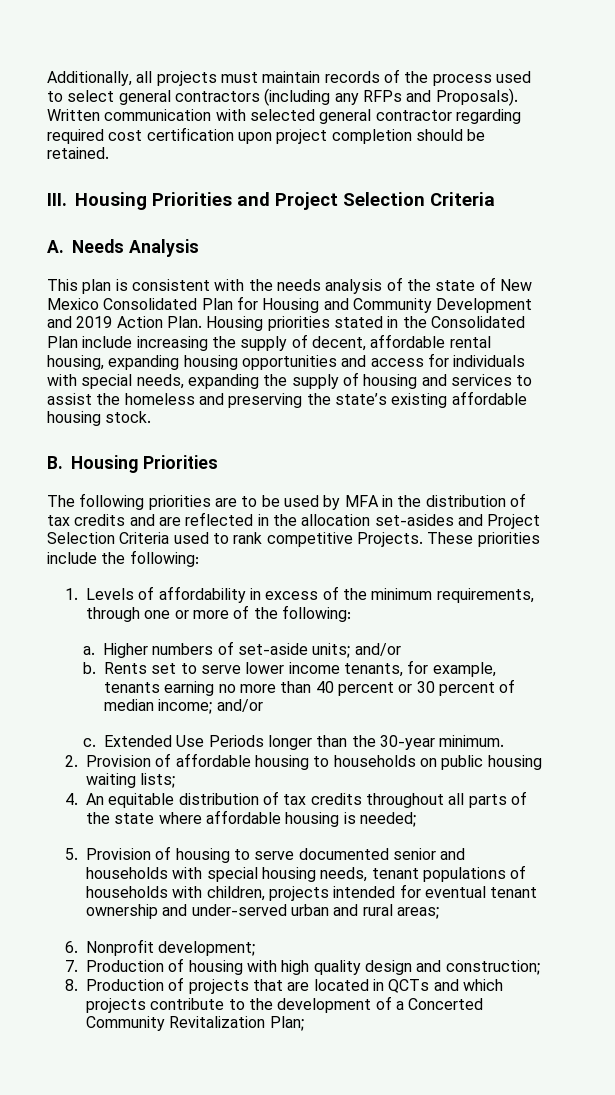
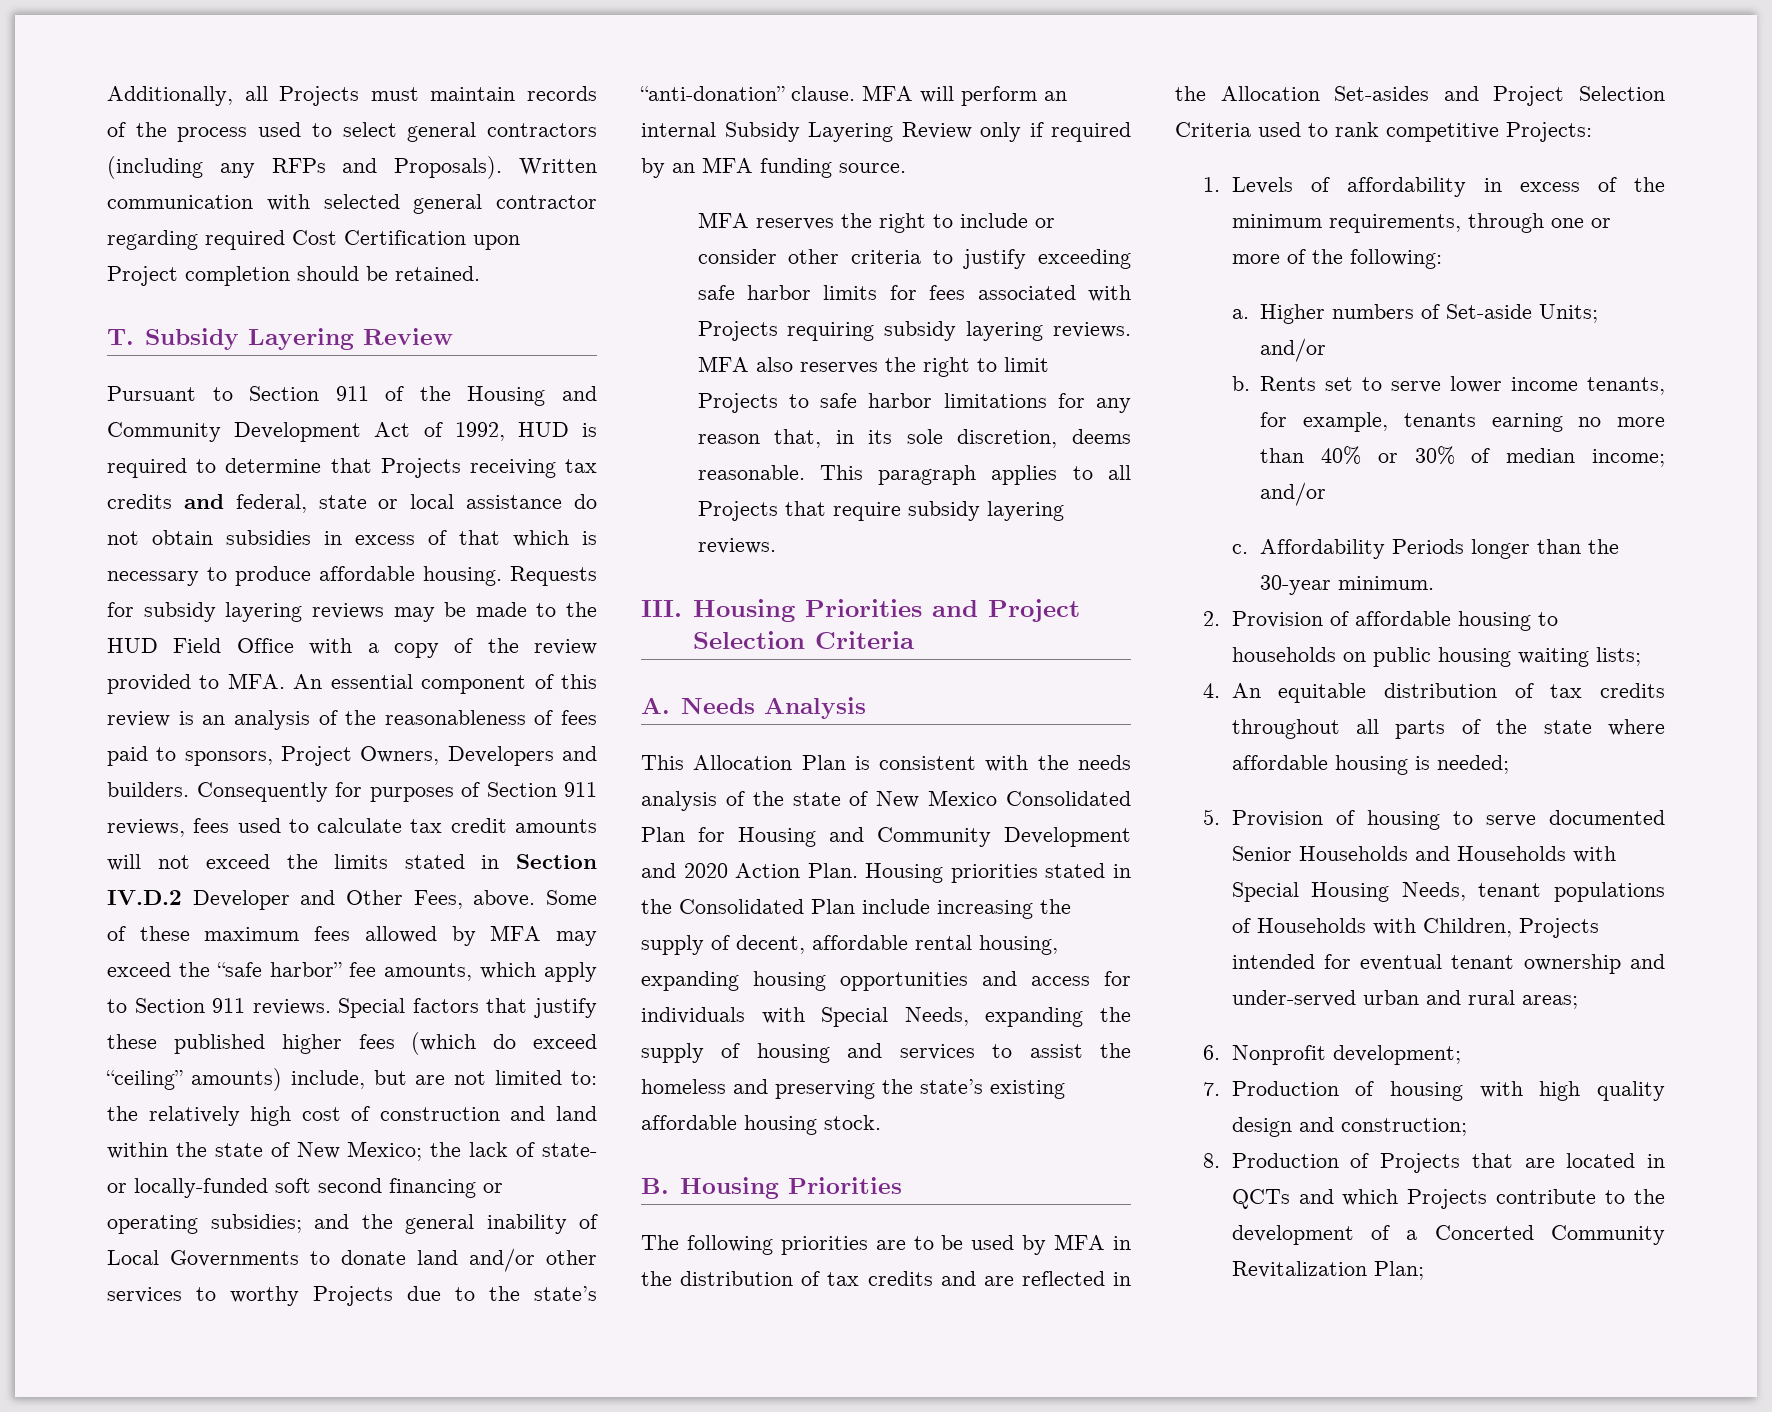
- Additionally, all projects must maintain records of the process used to select general contractors (including any RFPs and Proposals).
+ Additionally, all Projects must maintain records of the process used to select general contractors (including any RFPs and Proposals).
- Written communication with selected general contractor regarding required cost certification upon project completion should be retained.
+ Written communication with selected general contractor regarding required Cost Certification upon Project completion should be retained.
+ T. Subsidy Layering Review
+ Pursuant to Section 911 of the Housing and Community Development Act of 1992, HUD is required to determine that Projects receiving tax credits and federal, state or local assistance do not obtain subsidies in excess of that which is necessary to produce affordable housing. Requests for subsidy layering reviews may be made to the HUD Field Office with a copy of the review provided to MFA. An essential component of this review is an analysis of the reasonableness of fees paid to sponsors, Project Owners, Developers and builders. Consequently for purposes of Section 911 reviews, fees used to calculate tax credit amounts will not exceed the limits stated in Section IV.D.2 Developer and Other Fees, above. Some of these maximum fees allowed by MFA may exceed the “safe harbor” fee amounts, which apply to Section 911 reviews. Special factors that justify these published higher fees (which do exceed “ceiling” amounts) include, but are not limited to: the relatively high cost of construction and land within the state of New Mexico; the lack of state- or locally-funded soft second financing or operating subsidies; and the general inability of Local Governments to donate land and/or other services to worthy Projects due to the state’s “anti-donation” clause. MFA will perform an internal Subsidy Layering Review only if required by an MFA funding source.
+ MFA reserves the right to include or consider other criteria to justify exceeding safe harbor limits for fees associated with Projects requiring subsidy layering reviews. MFA also reserves the right to limit Projects to safe harbor limitations for any reason that, in its sole discretion, deems reasonable. This paragraph applies to all Projects that require subsidy layering reviews.
- This plan is consistent with the needs analysis of the state of New Mexico Consolidated Plan for Housing and Community Development and 2019 Action Plan.
+ This Allocation Plan is consistent with the needs analysis of the state of New Mexico Consolidated Plan for Housing and Community Development and 2020 Action Plan.
- Housing priorities stated in the Consolidated Plan include increasing the supply of decent, affordable rental housing, expanding housing opportunities and access for individuals with special needs, expanding the supply of housing and services to assist the homeless and preserving the state’s existing affordable housing stock.
+ Housing priorities stated in the Consolidated Plan include increasing the supply of decent, affordable rental housing, expanding housing opportunities and access for individuals with Special Needs, expanding the supply of housing and services to assist the homeless and preserving the state’s existing affordable housing stock.
- The following priorities are to be used by MFA in the distribution of tax credits and are reflected in the allocation set-asides and Project Selection Criteria used to rank competitive Projects. These priorities include the following:
+ The following priorities are to be used by MFA in the distribution of tax credits and are reflected in the Allocation Set-asides and Project Selection Criteria used to rank competitive Projects:
- Higher numbers of set-aside units; and/or
+ Higher numbers of Set-aside Units; and/or
- Rents set to serve lower income tenants, for example, tenants earning no more than 40 percent or 30 percent of median income; and/or
+ Rents set to serve lower income tenants, for example, tenants earning no more than 40% or 30% of median income; and/or
- Extended Use Periods longer than the 30-year minimum.
+ Affordability Periods longer than the 30-year minimum.
- 5. Provision of housing to serve documented senior and households with special housing needs, tenant populations of households with children, projects intended for eventual tenant ownership and under-served urban and rural areas;
+ 5. Provision of housing to serve documented Senior Households and Households with Special Housing Needs, tenant populations of Households with Children, Projects intended for eventual tenant ownership and under-served urban and rural areas;
- 8. Production of projects that are located in QCTs and which projects contribute to the development of a Concerted Community Revitalization Plan;
+ 8. Production of Projects that are located in QCTs and which Projects contribute to the development of a Concerted Community Revitalization Plan;

